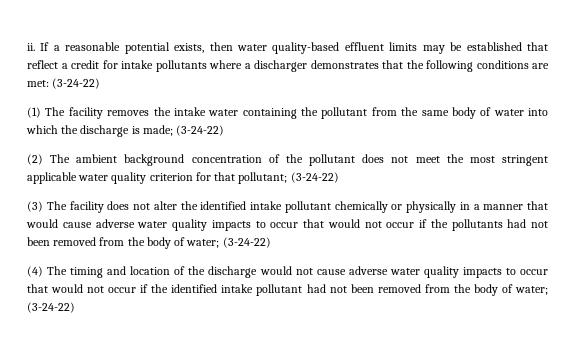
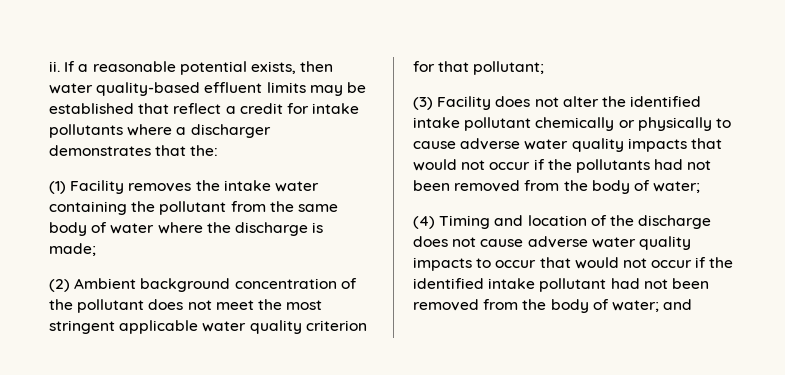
- If a reasonable potential exists, then water quality-based effluent limits may be established that reflect a credit for intake pollutants where a discharger demonstrates that the following conditions are met: (3-24-22)
+ If a reasonable potential exists, then water quality-based effluent limits may be established that reflect a credit for intake pollutants where a discharger demonstrates that the:
- (1) The facility removes the intake water containing the pollutant from the same body of water into which the discharge is made; (3-24-22)
+ (1) Facility removes the intake water containing the pollutant from the same body of water where the discharge is made;
- (2) The ambient background concentration of the pollutant does not meet the most stringent applicable water quality criterion for that pollutant; (3-24-22)
+ (2) Ambient background concentration of the pollutant does not meet the most stringent applicable water quality criterion for that pollutant;
- (3) The facility does not alter the identified intake pollutant chemically or physically in a manner that would cause adverse water quality impacts to occur that would not occur if the pollutants had not been removed from the body of water; (3-24-22)
+ (3) Facility does not alter the identified intake pollutant chemically or physically to cause adverse water quality impacts that would not occur if the pollutants had not been removed from the body of water;
- (4) The timing and location of the discharge would not cause adverse water quality impacts to occur that would not occur if the identified intake pollutant had not been removed from the body of water; (3-24-22)
+ (4) Timing and location of the discharge does not cause adverse water quality impacts to occur that would not occur if the identified intake pollutant had not been removed from the body of water; and

